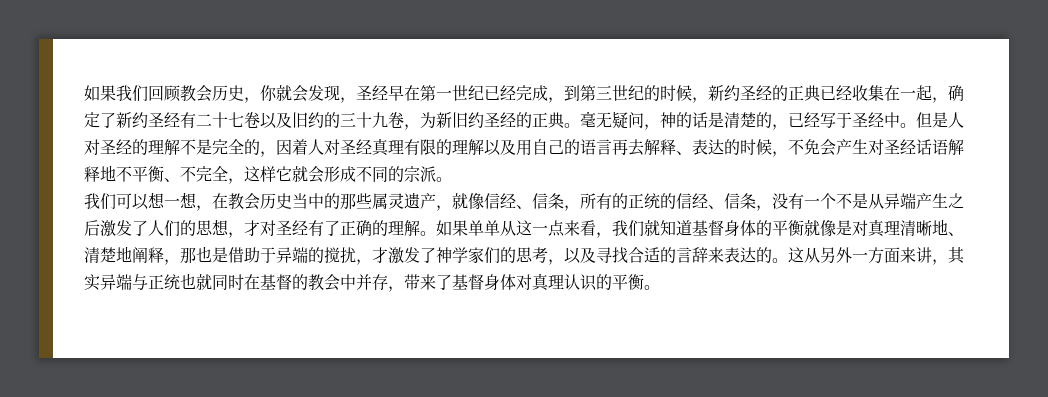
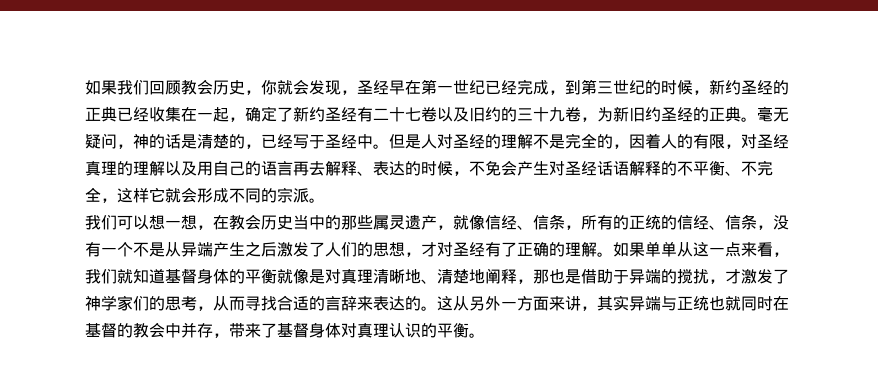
- 但是人对圣经的理解不是完全的，因着人对圣经真理有限的理解以及用自己的语言再去解释、表达的时候，不免会产生对圣经话语解释地不平衡、不完全，这样它就会形成不同的宗派。
+ 但是人对圣经的理解不是完全的，因着人的有限，对圣经真理的理解以及用自己的语言再去解释、表达的时候，不免会产生对圣经话语解释的不平衡、不完全，这样它就会形成不同的宗派。
- 如果单单从这一点来看，我们就知道基督身体的平衡就像是对真理清晰地、清楚地阐释，那也是借助于异端的搅扰，才激发了神学家们的思考，以及寻找合适的言辞来表达的。
+ 如果单单从这一点来看，我们就知道基督身体的平衡就像是对真理清晰地、清楚地阐释，那也是借助于异端的搅扰，才激发了神学家们的思考，从而寻找合适的言辞来表达的。

